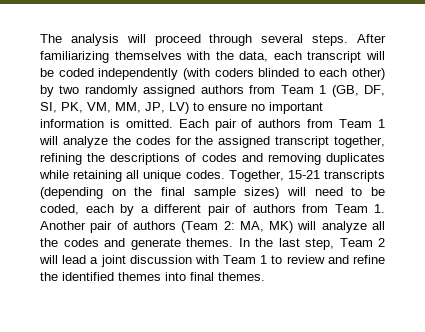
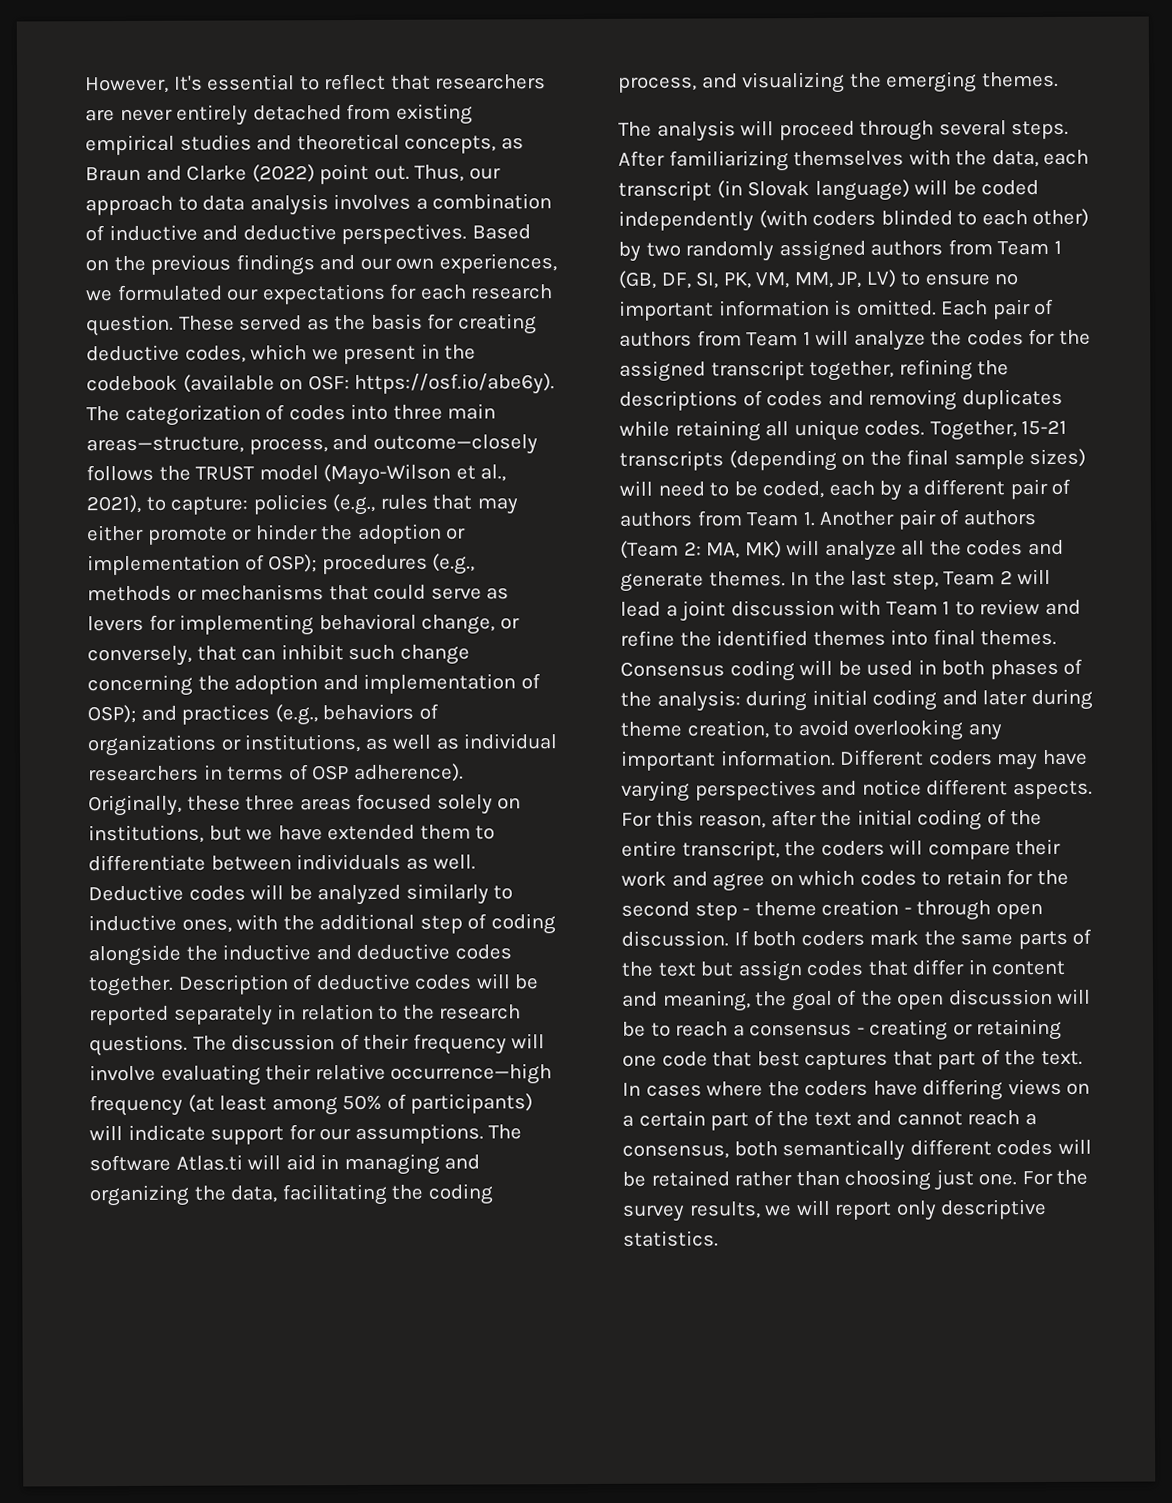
+ However, It's essential to reflect that researchers are never entirely detached from existing empirical studies and theoretical concepts, as Braun and Clarke (2022) point out. Thus, our approach to data analysis involves a combination of inductive and deductive perspectives. Based on the previous findings and our own experiences, we formulated our expectations for each research question. These served as the basis for creating deductive codes, which we present in the codebook (available on OSF: https://osf.io/abe6y). The categorization of codes into three main areas—structure, process, and outcome—closely follows the TRUST model (Mayo-Wilson et al., 2021), to capture: policies (e.g., rules that may either promote or hinder the adoption or implementation of OSP); procedures (e.g., methods or mechanisms that could serve as levers for implementing behavioral change, or conversely, that can inhibit such change concerning the adoption and implementation of OSP); and practices (e.g., behaviors of organizations or institutions, as well as individual researchers in terms of OSP adherence). Originally, these three areas focused solely on institutions, but we have extended them to differentiate between individuals as well. Deductive codes will be analyzed similarly to inductive ones, with the additional step of coding alongside the inductive and deductive codes together. Description of deductive codes will be reported separately in relation to the research questions. The discussion of their frequency will involve evaluating their relative occurrence—high frequency (at least among 50% of participants) will indicate support for our assumptions. The software Atlas.ti will aid in managing and organizing the data, facilitating the coding process, and visualizing the emerging themes.
- After familiarizing themselves with the data, each transcript will be coded independently (with coders blinded to each other) by two randomly assigned authors from Team 1 (GB, DF, SI, PK, VM, MM, JP, LV) to ensure no important information is omitted.
+ After familiarizing themselves with the data, each transcript (in Slovak language) will be coded independently (with coders blinded to each other) by two randomly assigned authors from Team 1 (GB, DF, SI, PK, VM, MM, JP, LV) to ensure no important information is omitted.
+ Consensus coding will be used in both phases of the analysis: during initial coding and later during theme creation, to avoid overlooking any important information. Different coders may have varying perspectives and notice different aspects. For this reason, after the initial coding of the entire transcript, the coders will compare their work and agree on which codes to retain for the second step - theme creation - through open discussion. If both coders mark the same parts of the text but assign codes that differ in content and meaning, the goal of the open discussion will be to reach a consensus - creating or retaining one code that best captures that part of the text. In cases where the coders have differing views on a certain part of the text and cannot reach a consensus, both semantically different codes will be retained rather than choosing just one. For the survey results, we will report only descriptive statistics.

